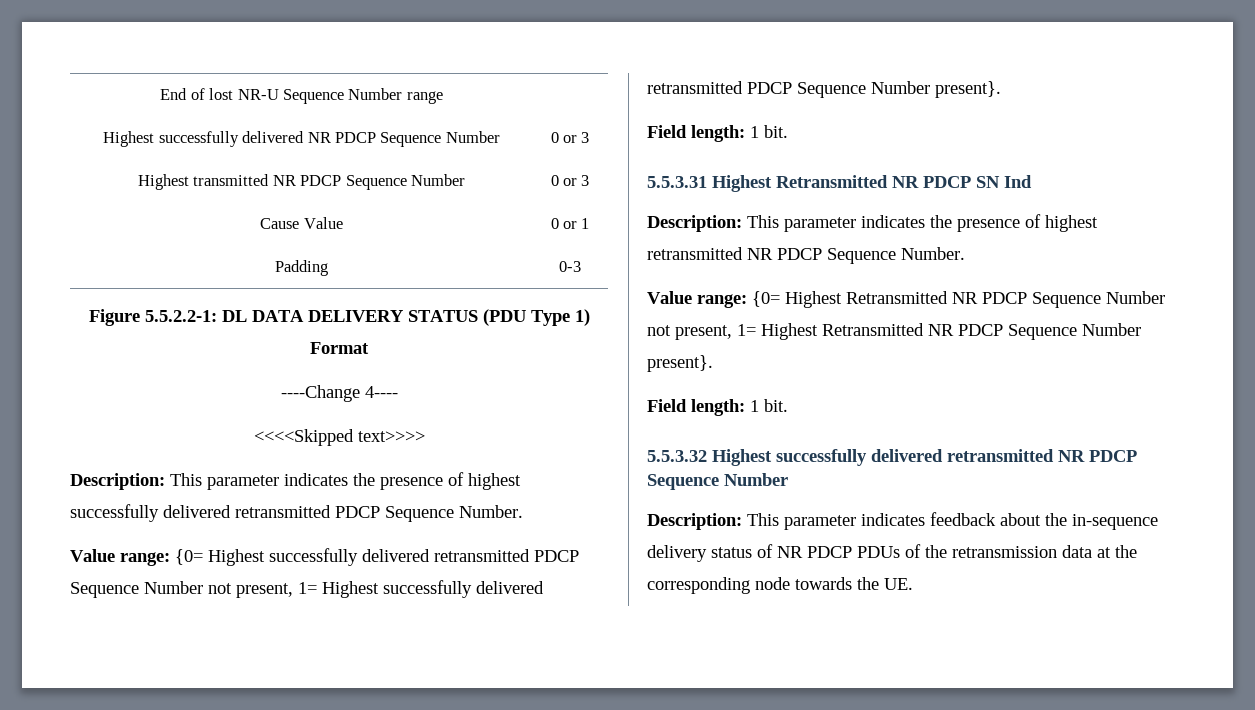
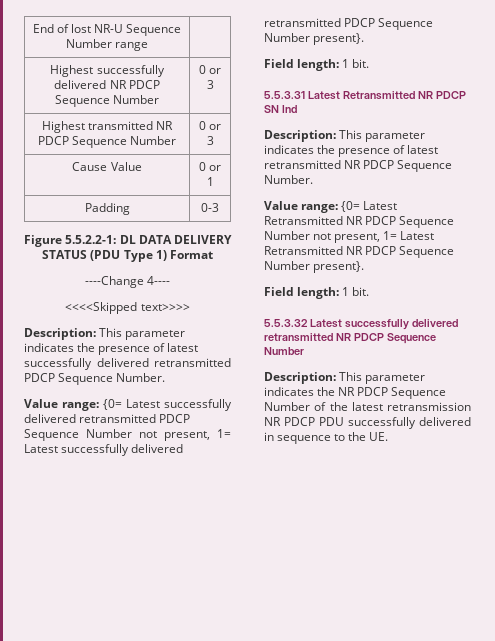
- Description: This parameter indicates the presence of highest successfully delivered retransmitted PDCP Sequence Number.
+ Description: This parameter indicates the presence of latest successfully delivered retransmitted PDCP Sequence Number.
- Value range: {0= Highest successfully delivered retransmitted PDCP Sequence Number not present, 1= Highest successfully delivered retransmitted PDCP Sequence Number present}.
+ Value range: {0= Latest successfully delivered retransmitted PDCP Sequence Number not present, 1= Latest successfully delivered retransmitted PDCP Sequence Number present}.
- 5.5.3.31 Highest Retransmitted NR PDCP SN Ind
+ 5.5.3.31 Latest Retransmitted NR PDCP SN Ind
- Description: This parameter indicates the presence of highest retransmitted NR PDCP Sequence Number.
+ Description: This parameter indicates the presence of latest retransmitted NR PDCP Sequence Number.
- Value range: {0= Highest Retransmitted NR PDCP Sequence Number not present, 1= Highest Retransmitted NR PDCP Sequence Number present}.
+ Value range: {0= Latest Retransmitted NR PDCP Sequence Number not present, 1= Latest Retransmitted NR PDCP Sequence Number present}.
- 5.5.3.32 Highest successfully delivered retransmitted NR PDCP Sequence Number
+ 5.5.3.32 Latest successfully delivered retransmitted NR PDCP Sequence Number
- Description: This parameter indicates feedback about the in-sequence delivery status of NR PDCP PDUs of the retransmission data at the corresponding node towards the UE.
+ Description: This parameter indicates the NR PDCP Sequence Number of the latest retransmission NR PDCP PDU successfully delivered in sequence to the UE.

